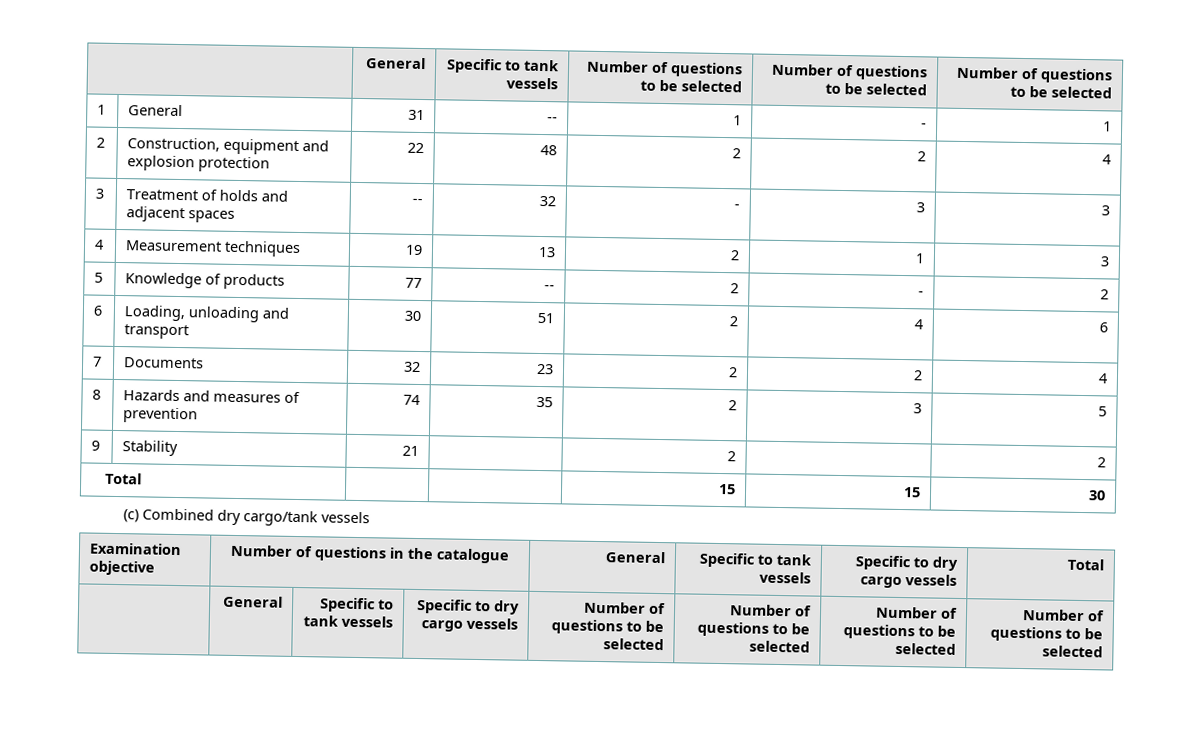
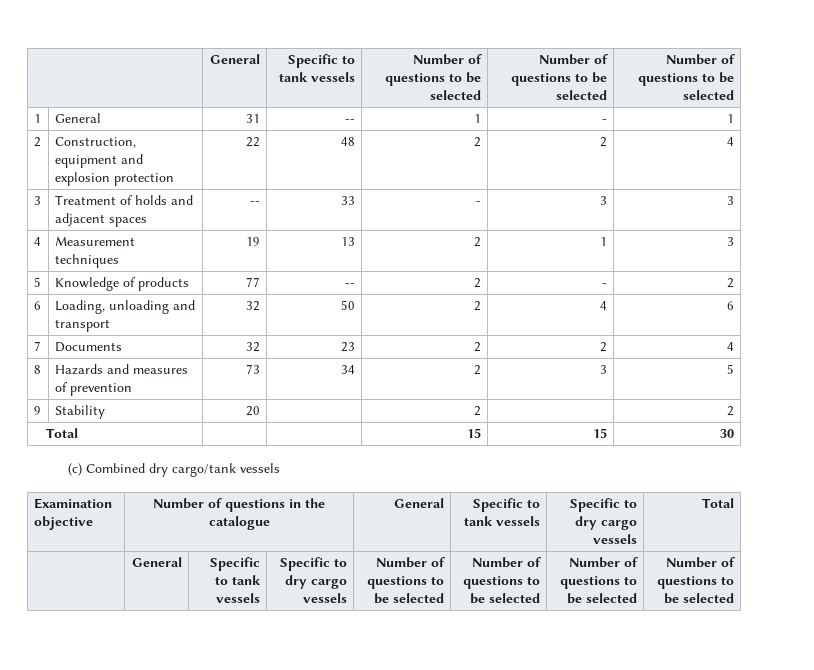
- 3 | Treatment of holds and adjacent spaces | -- | 32 | - | 3 | 3
+ 3 | Treatment of holds and adjacent spaces | -- | 33 | - | 3 | 3
- 6 | Loading, unloading and transport | 30 | 51 | 2 | 4 | 6
+ 6 | Loading, unloading and transport | 32 | 50 | 2 | 4 | 6
- 8 | Hazards and measures of prevention | 74 | 35 | 2 | 3 | 5
+ 8 | Hazards and measures of prevention | 73 | 34 | 2 | 3 | 5
- 9 | Stability | 21 | | 2 | | 2
+ 9 | Stability | 20 | | 2 | | 2

